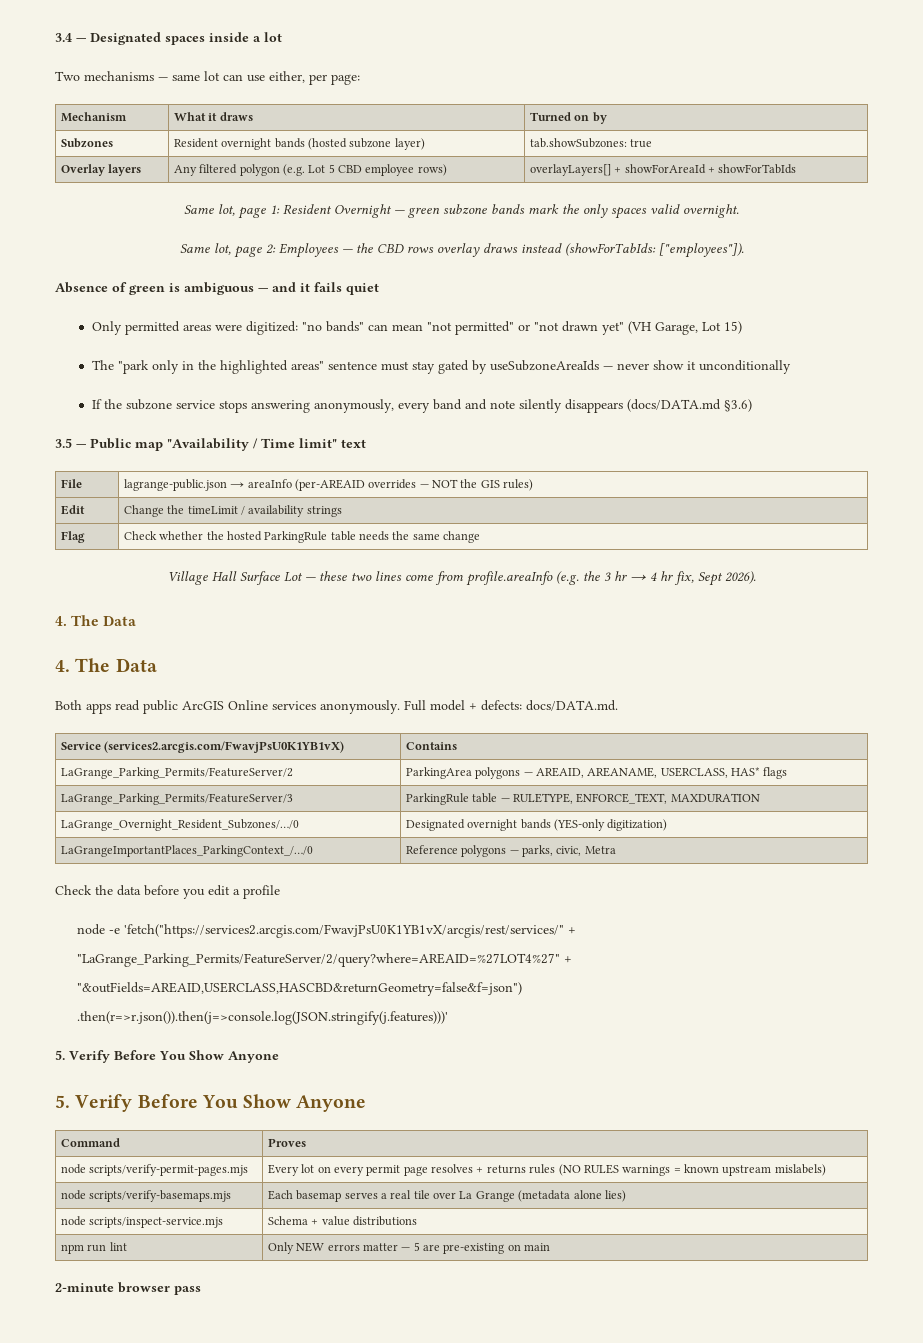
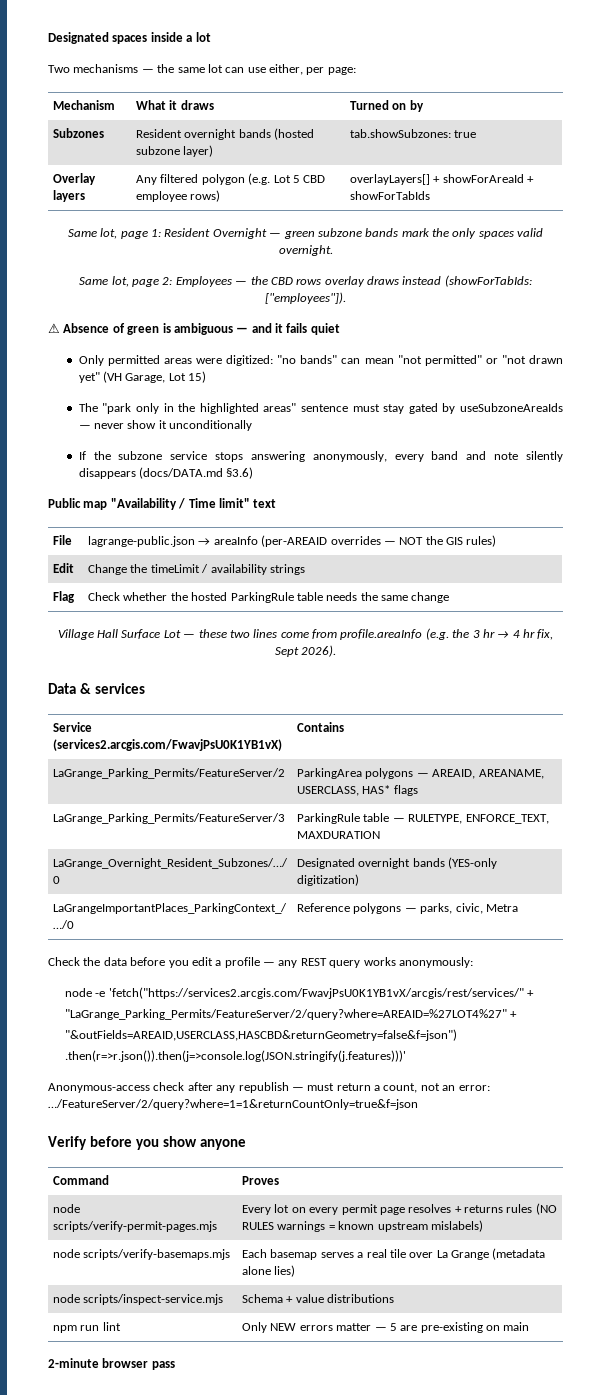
- 3.4 — Designated spaces inside a lot
+ Designated spaces inside a lot
- Two mechanisms — same lot can use either, per page:
+ Two mechanisms — the same lot can use either, per page:
- Absence of green is ambiguous — and it fails quiet
+ ⚠ Absence of green is ambiguous — and it fails quiet
- 3.5 — Public map "Availability / Time limit" text
+ Public map "Availability / Time limit" text
  Village Hall Surface Lot — these two lines come from profile.areaInfo (e.g. the 3 hr → 4 hr fix, Sept 2026).
- 4. The Data
- 4. The Data
- Both apps read public ArcGIS Online services anonymously. Full model + defects: docs/DATA.md.
+ Data & services
- Check the data before you edit a profile
+ Check the data before you edit a profile — any REST query works anonymously:
  .then(r=>r.json()).then(j=>console.log(JSON.stringify(j.features)))'
- 5. Verify Before You Show Anyone
- 5. Verify Before You Show Anyone
+ Anonymous-access check after any republish — must return a count, not an error: …/FeatureServer/2/query?where=1=1&returnCountOnly=true&f=json
+ Verify before you show anyone

